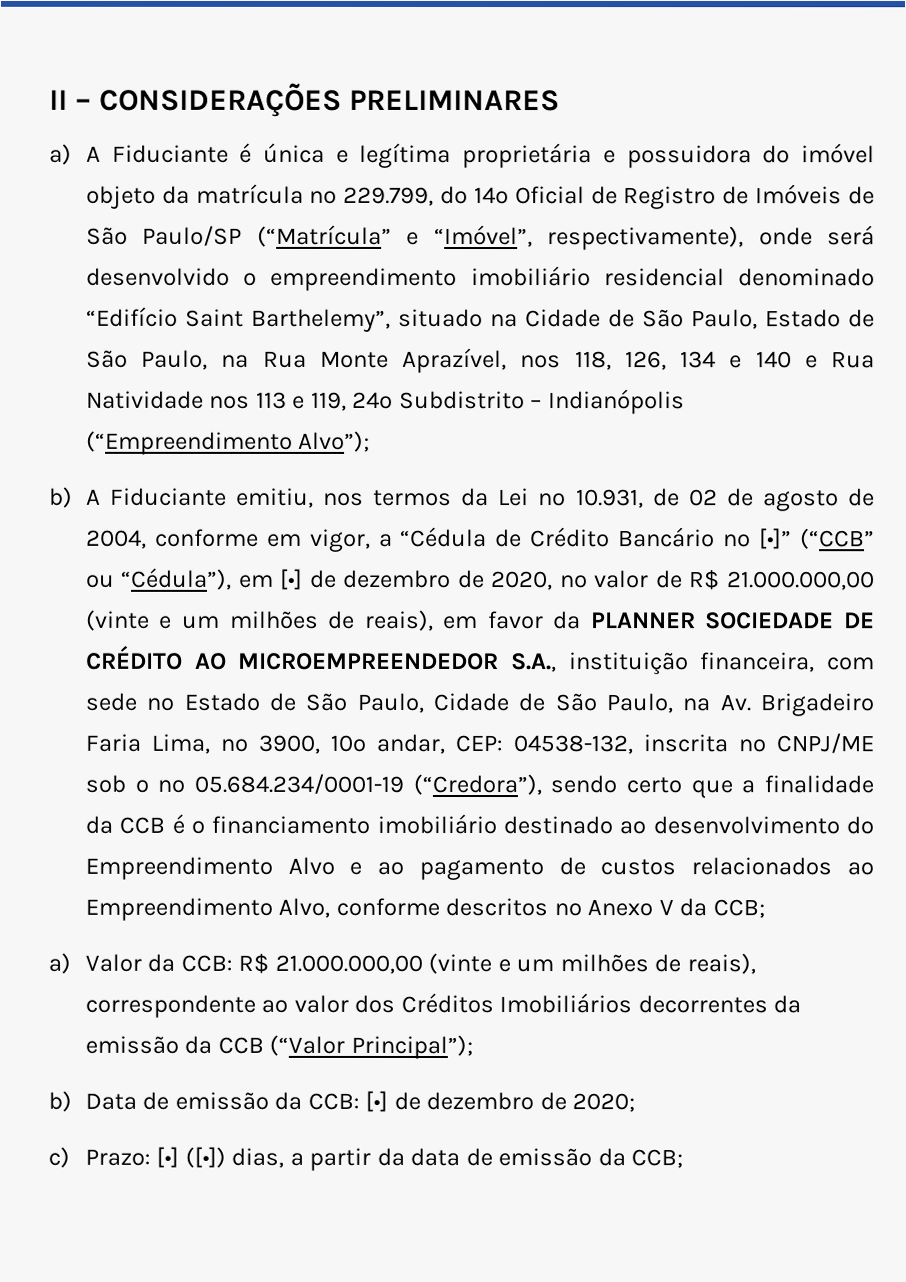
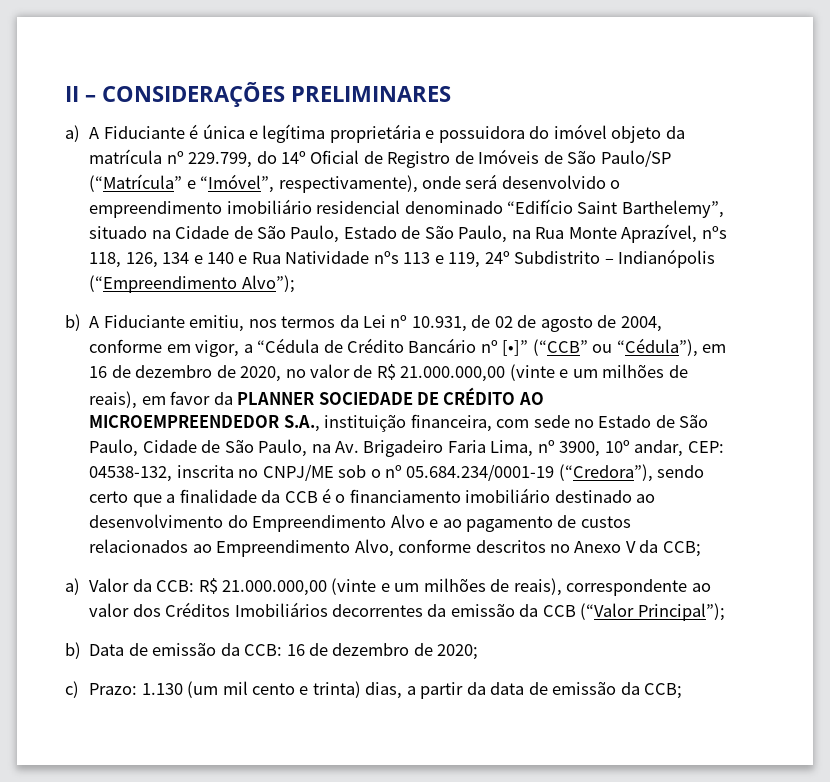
- b) A Fiduciante emitiu, nos termos da Lei nº 10.931, de 02 de agosto de 2004, conforme em vigor, a “Cédula de Crédito Bancário nº [•]” (“CCB” ou “Cédula”), em [•] de dezembro de 2020, no valor de R$ 21.000.000,00 (vinte e um milhões de reais), em favor da PLANNER SOCIEDADE DE CRÉDITO AO MICROEMPREENDEDOR S.A., instituição financeira, com sede no Estado de São Paulo, Cidade de São Paulo, na Av. Brigadeiro Faria Lima, nº 3900, 10º andar, CEP:
+ b) A Fiduciante emitiu, nos termos da Lei nº 10.931, de 02 de agosto de 2004, conforme em vigor, a “Cédula de Crédito Bancário nº [•]” (“CCB” ou “Cédula”), em 16 de dezembro de 2020, no valor de R$ 21.000.000,00 (vinte e um milhões de reais), em favor da PLANNER SOCIEDADE DE CRÉDITO AO MICROEMPREENDEDOR S.A., instituição financeira, com sede no Estado de São Paulo, Cidade de São Paulo, na Av. Brigadeiro Faria Lima, nº 3900, 10º andar, CEP:
- b) Data de emissão da CCB: [•] de dezembro de 2020;
+ b) Data de emissão da CCB: 16 de dezembro de 2020;
- c) Prazo: [•] ([•]) dias, a partir da data de emissão da CCB;
+ c) Prazo: 1.130 (um mil cento e trinta) dias, a partir da data de emissão da CCB;

